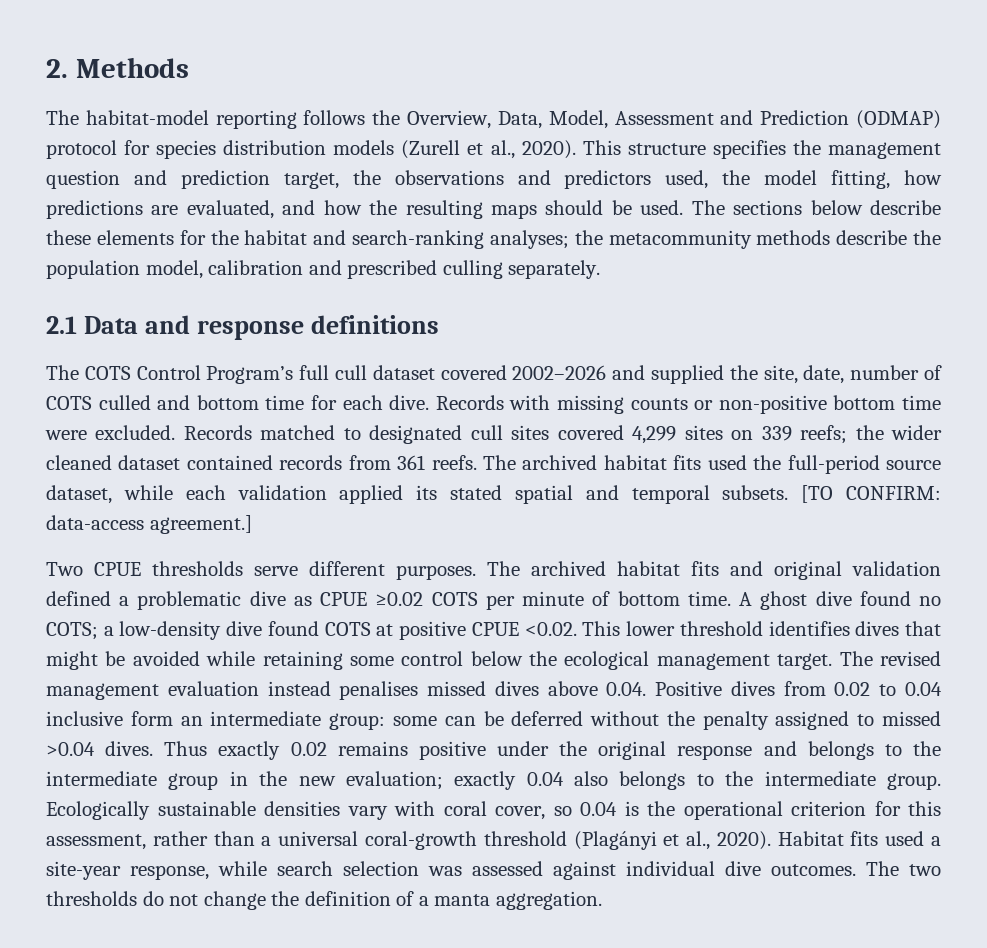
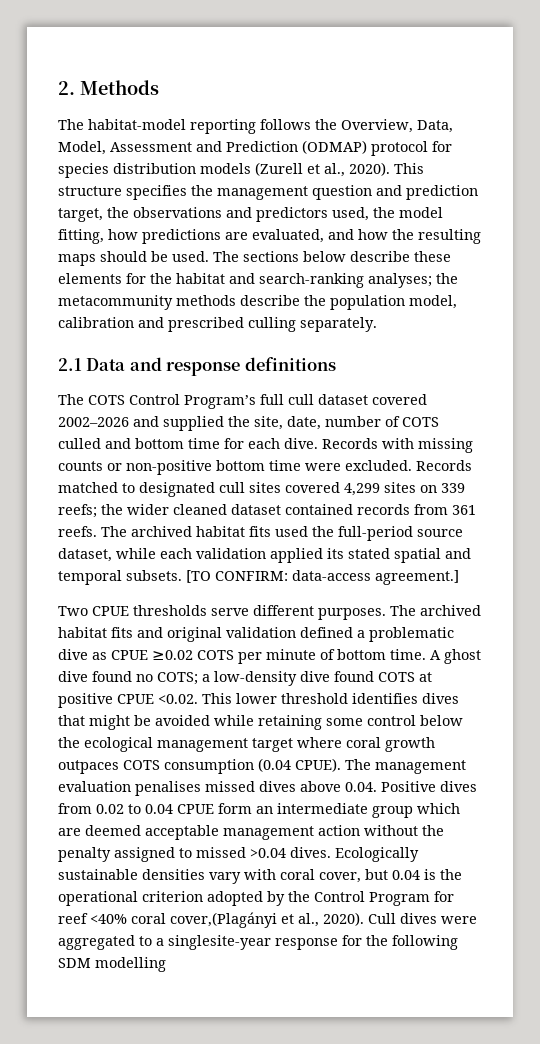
- A ghost dive found no COTS; a low-density dive found COTS at positive CPUE <0.02. This lower threshold identifies dives that might be avoided while retaining some control below the ecological management target. The revised management evaluation instead penalises missed dives above 0.04. Positive dives from 0.02 to 0.04 inclusive form an intermediate group: some can be deferred without the penalty assigned to missed >0.04 dives.
+ A ghost dive found no COTS; a low-density dive found COTS at positive CPUE <0.02. This lower threshold identifies dives that might be avoided while retaining some control below the ecological management target where coral growth outpaces COTS consumption (0.04 CPUE). The management evaluation penalises missed dives above 0.04. Positive dives from 0.02 to 0.04 CPUE form an intermediate group which are deemed acceptable management action without the penalty assigned to missed >0.04 dives.
- Thus exactly 0.02 remains positive under the original response and belongs to the intermediate group in the new evaluation; exactly 0.04 also belongs to the intermediate group.
- Ecologically sustainable densities vary with coral cover, so 0.04 is the operational criterion for this assessment, rather than a universal coral-growth threshold (Plagányi et al., 2020). Habitat fits used a site-year response, while search selection was assessed against individual dive outcomes. The two thresholds do not change the definition of a manta aggregation.
+ Ecologically sustainable densities vary with coral cover, but 0.04 is the operational criterion adopted by the Control Program for reef <40% coral cover,(Plagányi et al., 2020). Cull dives were aggregated to a singlesite-year response for the following SDM modelling

